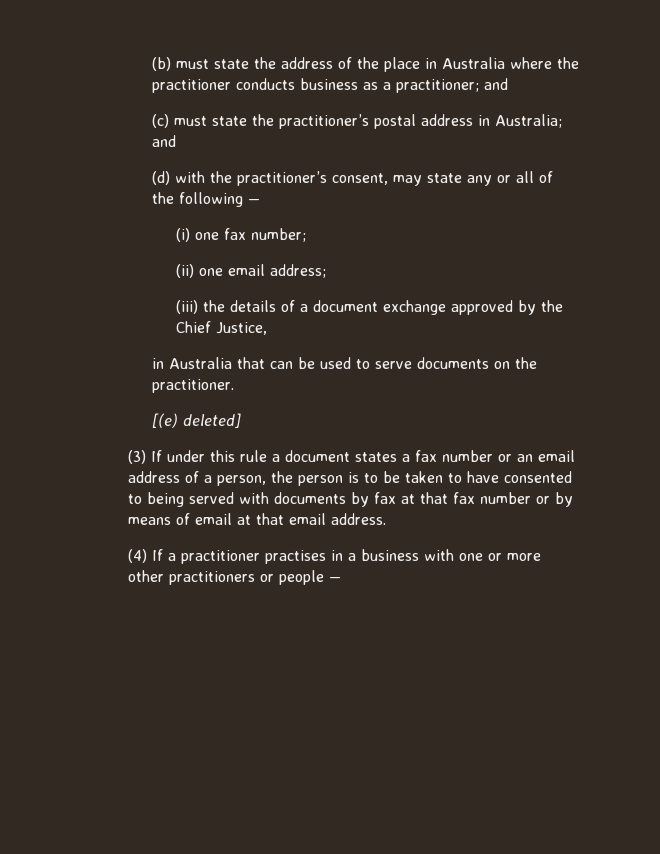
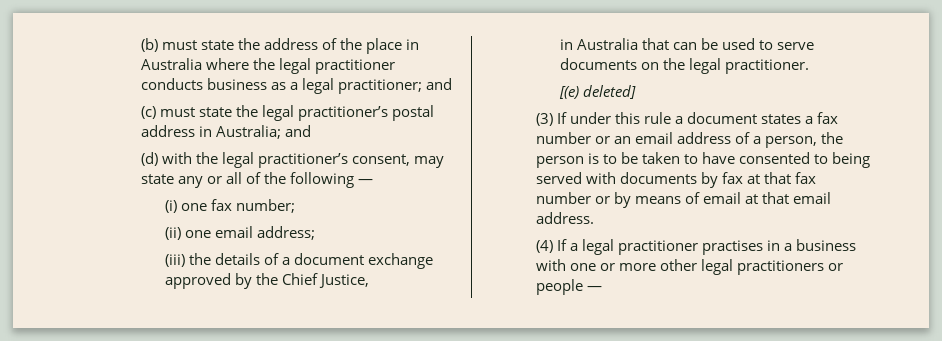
- (b) must state the address of the place in Australia where the practitioner conducts business as a practitioner; and
+ (b) must state the address of the place in Australia where the legal practitioner conducts business as a legal practitioner; and
- (c) must state the practitioner’s postal address in Australia; and
+ (c) must state the legal practitioner’s postal address in Australia; and
- (d) with the practitioner’s consent, may state any or all of the following —
+ (d) with the legal practitioner’s consent, may state any or all of the following —
- in Australia that can be used to serve documents on the practitioner.
+ in Australia that can be used to serve documents on the legal practitioner.
- (4) If a practitioner practises in a business with one or more other practitioners or people —
+ (4) If a legal practitioner practises in a business with one or more other legal practitioners or people —

